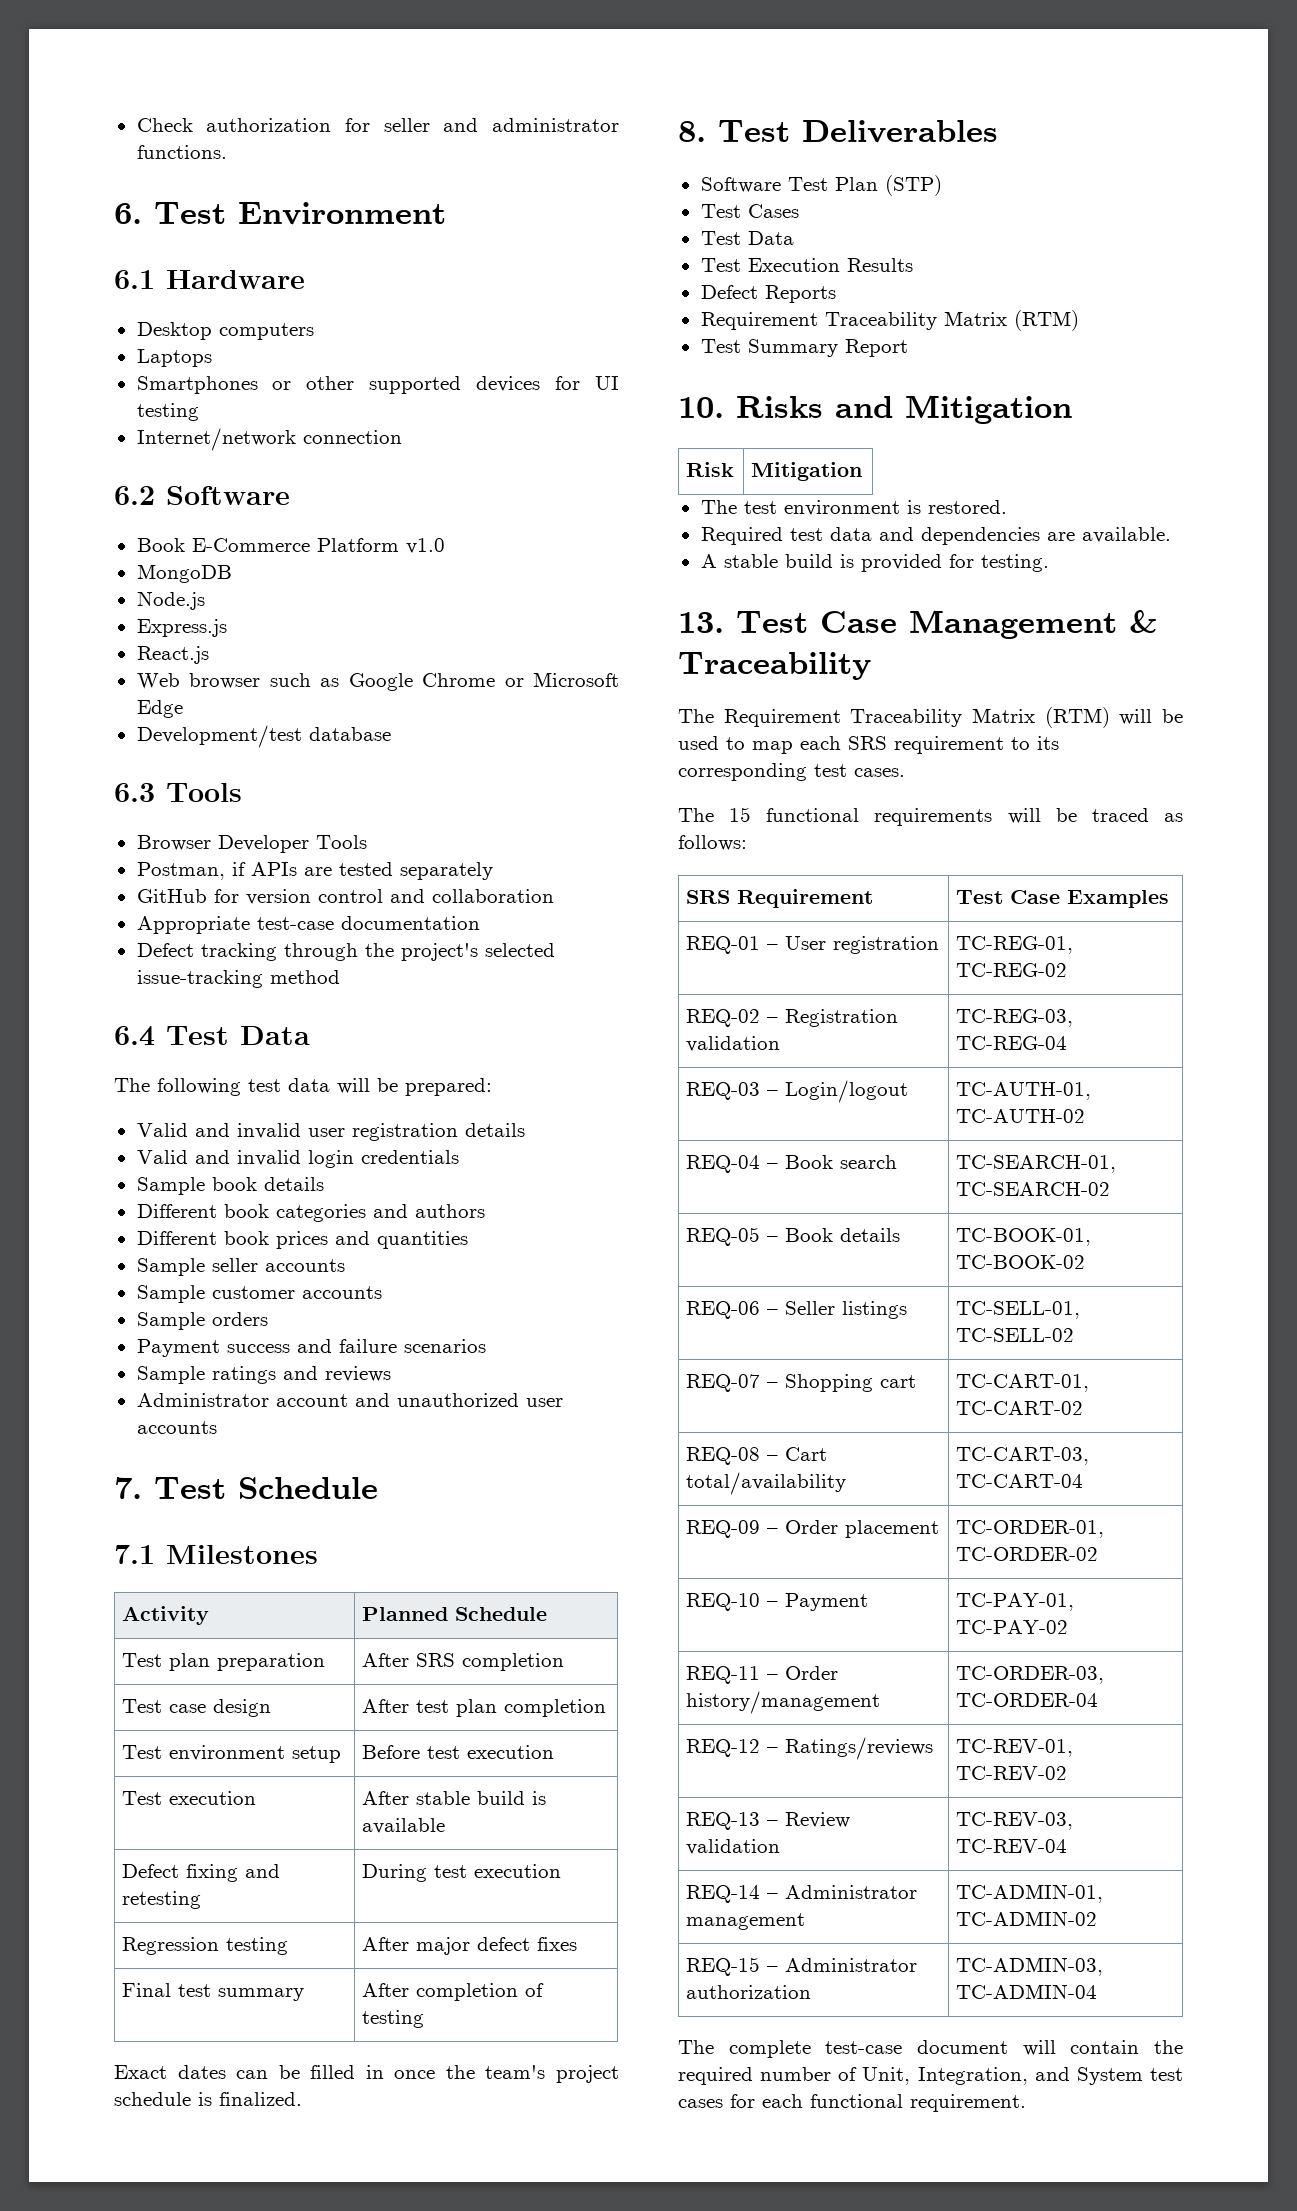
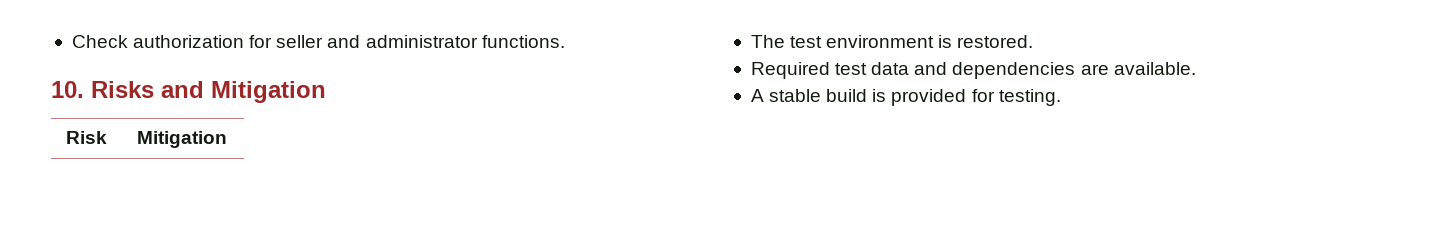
- 6. Test Environment
- 6.1 Hardware
- Desktop computers
- Laptops
- Smartphones or other supported devices for UI testing
- Internet/network connection
- 6.2 Software
- Book E-Commerce Platform v1.0
- MongoDB
- Node.js
- Express.js
- React.js
- Web browser such as Google Chrome or Microsoft Edge
- Development/test database
- 6.3 Tools
- Browser Developer Tools
- Postman, if APIs are tested separately
- GitHub for version control and collaboration
- Appropriate test-case documentation
- Defect tracking through the project's selected issue-tracking method
- 6.4 Test Data
- The following test data will be prepared:
- Valid and invalid user registration details
- Valid and invalid login credentials
- Sample book details
- Different book categories and authors
- Different book prices and quantities
- Sample seller accounts
- Sample customer accounts
- Sample orders
- Payment success and failure scenarios
- Sample ratings and reviews
- Administrator account and unauthorized user accounts
- 7. Test Schedule
- 7.1 Milestones
- Activity | Planned Schedule
- Test plan preparation | After SRS completion
- Test case design | After test plan completion
- Test environment setup | Before test execution
- Test execution | After stable build is available
- Defect fixing and retesting | During test execution
- Regression testing | After major defect fixes
- Final test summary | After completion of testing
- Exact dates can be filled in once the team's project schedule is finalized.
- 8. Test Deliverables
- Software Test Plan (STP)
- Test Cases
- Test Data
- Test Execution Results
- Defect Reports
- Requirement Traceability Matrix (RTM)
- Test Summary Report
- 13. Test Case Management & Traceability
- The Requirement Traceability Matrix (RTM) will be used to map each SRS requirement to its corresponding test cases.
- The 15 functional requirements will be traced as follows:
- SRS Requirement | Test Case Examples
- REQ-01 – User registration | TC-REG-01, TC-REG-02
- REQ-02 – Registration validation | TC-REG-03, TC-REG-04
- REQ-03 – Login/logout | TC-AUTH-01, TC-AUTH-02
- REQ-04 – Book search | TC-SEARCH-01, TC-SEARCH-02
- REQ-05 – Book details | TC-BOOK-01, TC-BOOK-02
- REQ-06 – Seller listings | TC-SELL-01, TC-SELL-02
- REQ-07 – Shopping cart | TC-CART-01, TC-CART-02
- REQ-08 – Cart total/availability | TC-CART-03, TC-CART-04
- REQ-09 – Order placement | TC-ORDER-01, TC-ORDER-02
- REQ-10 – Payment | TC-PAY-01, TC-PAY-02
- REQ-11 – Order history/management | TC-ORDER-03, TC-ORDER-04
- REQ-12 – Ratings/reviews | TC-REV-01, TC-REV-02
- REQ-13 – Review validation | TC-REV-03, TC-REV-04
- REQ-14 – Administrator management | TC-ADMIN-01, TC-ADMIN-02
- REQ-15 – Administrator authorization | TC-ADMIN-03, TC-ADMIN-04
- The complete test-case document will contain the required number of Unit, Integration, and System test cases for each functional requirement.

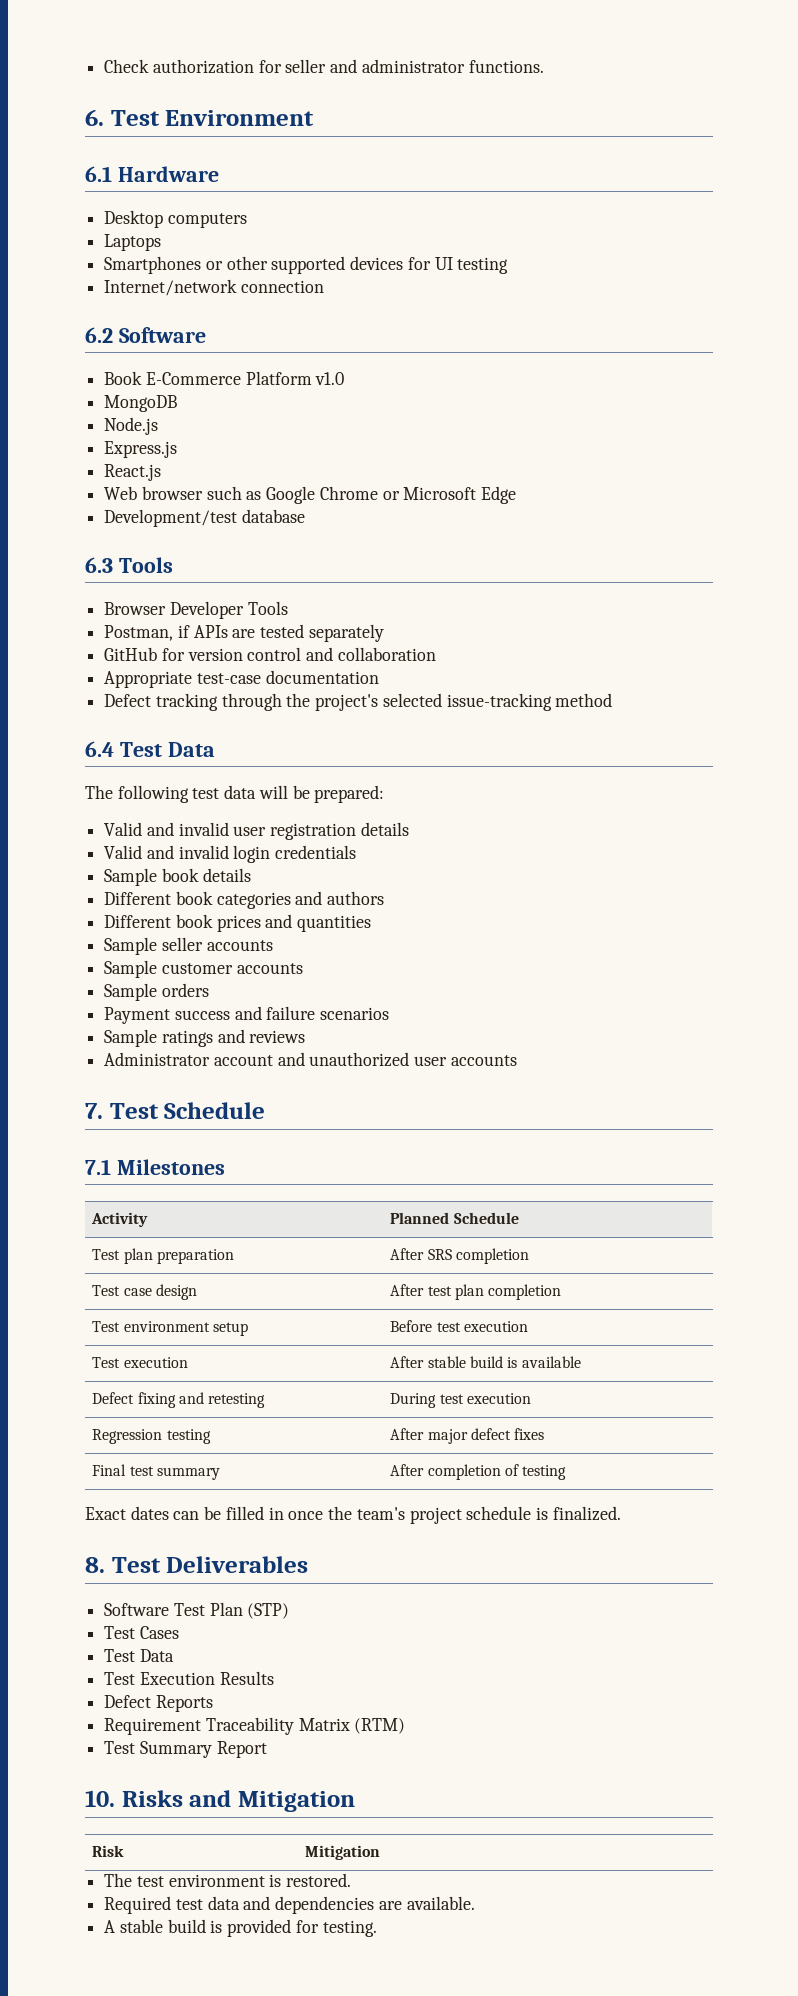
+ 6. Test Environment
+ 6.1 Hardware
+ Desktop computers
+ Laptops
+ Smartphones or other supported devices for UI testing
+ Internet/network connection
+ 6.2 Software
+ Book E-Commerce Platform v1.0
+ MongoDB
+ Node.js
+ Express.js
+ React.js
+ Web browser such as Google Chrome or Microsoft Edge
+ Development/test database
+ 6.3 Tools
+ Browser Developer Tools
+ Postman, if APIs are tested separately
+ GitHub for version control and collaboration
+ Appropriate test-case documentation
+ Defect tracking through the project's selected issue-tracking method
+ 6.4 Test Data
+ The following test data will be prepared:
+ Valid and invalid user registration details
+ Valid and invalid login credentials
+ Sample book details
+ Different book categories and authors
+ Different book prices and quantities
+ Sample seller accounts
+ Sample customer accounts
+ Sample orders
+ Payment success and failure scenarios
+ Sample ratings and reviews
+ Administrator account and unauthorized user accounts
+ 7. Test Schedule
+ 7.1 Milestones
+ Activity | Planned Schedule
+ Test plan preparation | After SRS completion
+ Test case design | After test plan completion
+ Test environment setup | Before test execution
+ Test execution | After stable build is available
+ Defect fixing and retesting | During test execution
+ Regression testing | After major defect fixes
+ Final test summary | After completion of testing
+ Exact dates can be filled in once the team's project schedule is finalized.
+ 8. Test Deliverables
+ Software Test Plan (STP)
+ Test Cases
+ Test Data
+ Test Execution Results
+ Defect Reports
+ Requirement Traceability Matrix (RTM)
+ Test Summary Report

